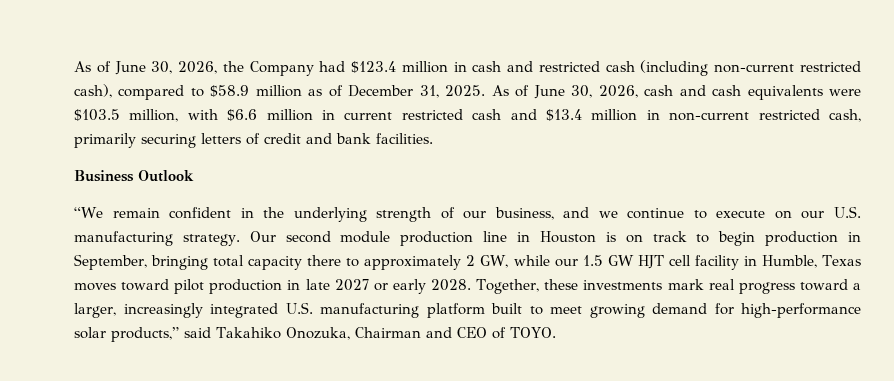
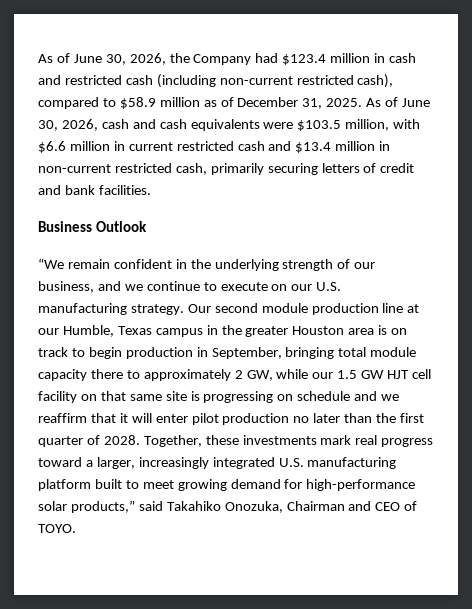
- Our second module production line in Houston is on track to begin production in September, bringing total capacity there to approximately 2 GW, while our 1.5 GW HJT cell facility in Humble, Texas moves toward pilot production in late 2027 or early 2028.
+ Our second module production line at our Humble, Texas campus in the greater Houston area is on track to begin production in September, bringing total module capacity there to approximately 2 GW, while our 1.5 GW HJT cell facility on that same site is progressing on schedule and we reaffirm that it will enter pilot production no later than the first quarter of 2028.

